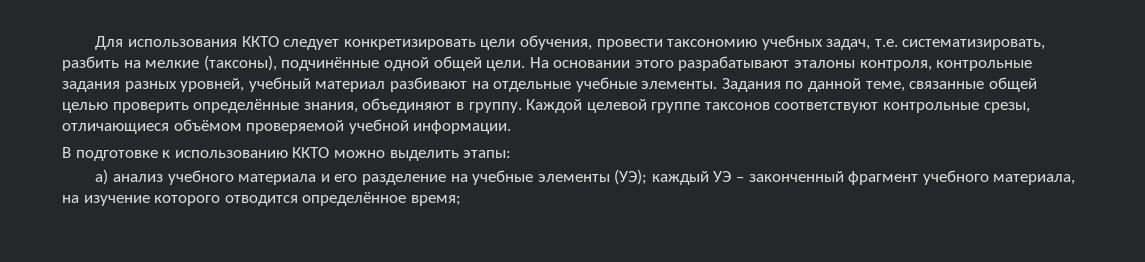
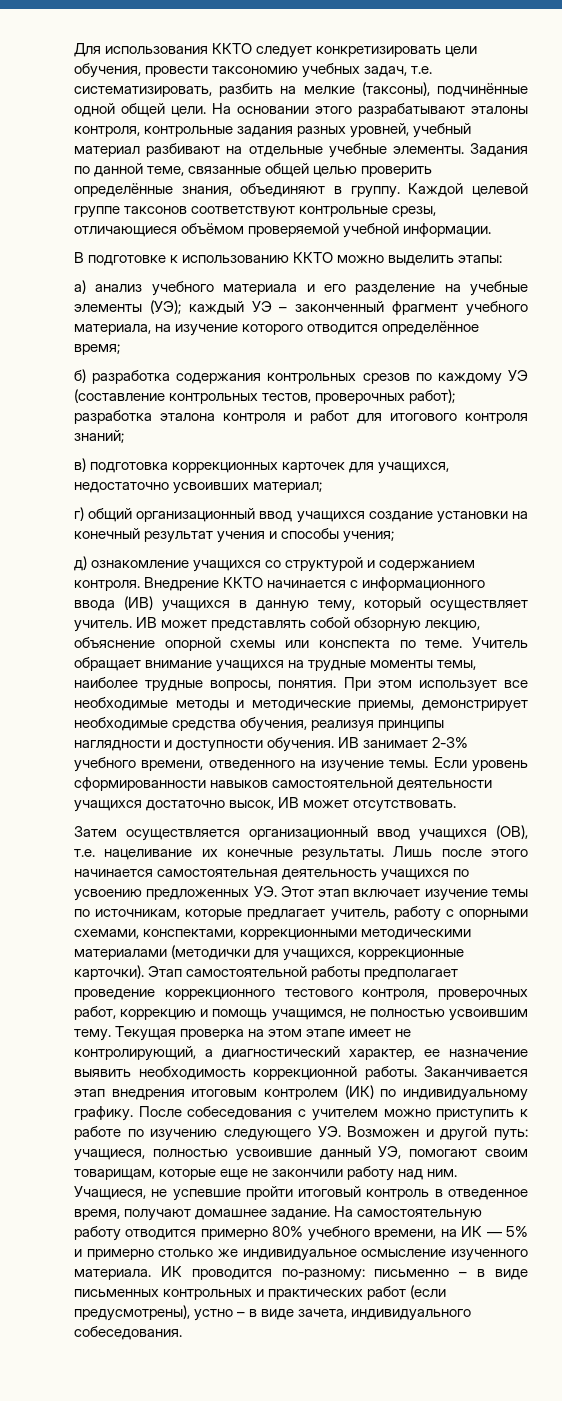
+ б) разработка содержания контрольных срезов по каждому УЭ (составление контрольных тестов, проверочных работ); разработка эталона контроля и работ для итогового контроля знаний;
+ в) подготовка коррекционных карточек для учащихся, недостаточно усвоивших материал;
+ г) общий организационный ввод учащихся создание установки на конечный результат учения и способы учения;
+ д) ознакомление учащихся со структурой и содержанием контроля. Внедрение ККТО начинается с информационного ввода (ИВ) учащихся в данную тему, который осуществляет учитель. ИВ может представлять собой обзорную лекцию, объяснение опорной схемы или конспекта по теме. Учитель обращает внимание учащихся на трудные моменты темы, наиболее трудные вопросы, понятия. При этом использует все необходимые методы и методические приемы, демонстрирует необходимые средства обучения, реализуя принципы наглядности и доступности обучения. ИВ занимает 2-3% учебного времени, отведенного на изучение темы. Если уровень сформированности навыков самостоятельной деятельности учащихся достаточно высок, ИВ может отсутствовать.
+ Затем осуществляется организационный ввод учащихся (ОВ), т.е. нацеливание их конечные результаты. Лишь после этого начинается самостоятельная деятельность учащихся по усвоению предложенных УЭ. Этот этап включает изучение темы по источникам, которые предлагает учитель, работу с опорными схемами, конспектами, коррекционными методическими материалами (методички для учащихся, коррекционные карточки). Этап самостоятельной работы предполагает проведение коррекционного тестового контроля, проверочных работ, коррекцию и помощь учащимся, не полностью усвоившим тему. Текущая проверка на этом этапе имеет не контролирующий, а диагностический характер, ее назначение выявить необходимость коррекционной работы. Заканчивается этап внедрения итоговым контролем (ИК) по индивидуальному графику. После собеседования с учителем можно приступить к работе по изучению следующего УЭ. Возможен и другой путь: учащиеся, полностью усвоившие данный УЭ, помогают своим товарищам, которые еще не закончили работу над ним. Учащиеся, не успевшие пройти итоговый контроль в отведенное время, получают домашнее задание. На самостоятельную работу отводится примерно 80% учебного времени, на ИК — 5% и примерно столько же индивидуальное осмысление изученного материала. ИК проводится по-разному: письменно – в виде письменных контрольных и практических работ (если предусмотрены), устно – в виде зачета, индивидуального собеседования.

